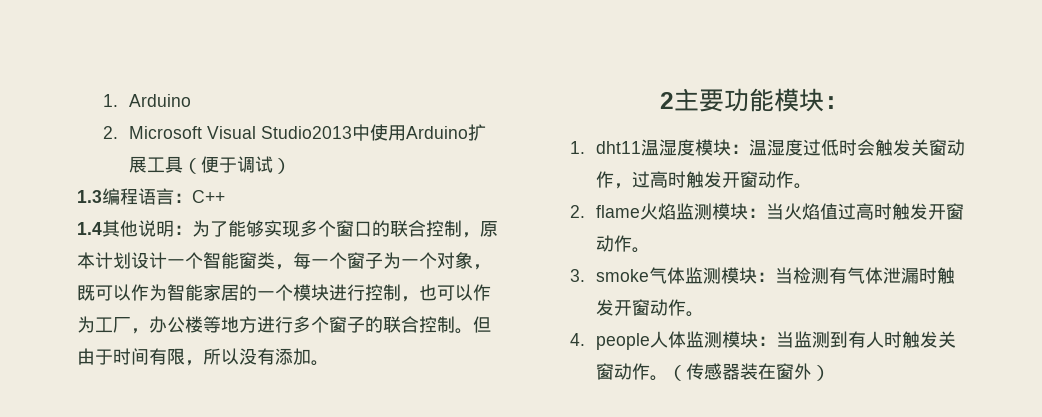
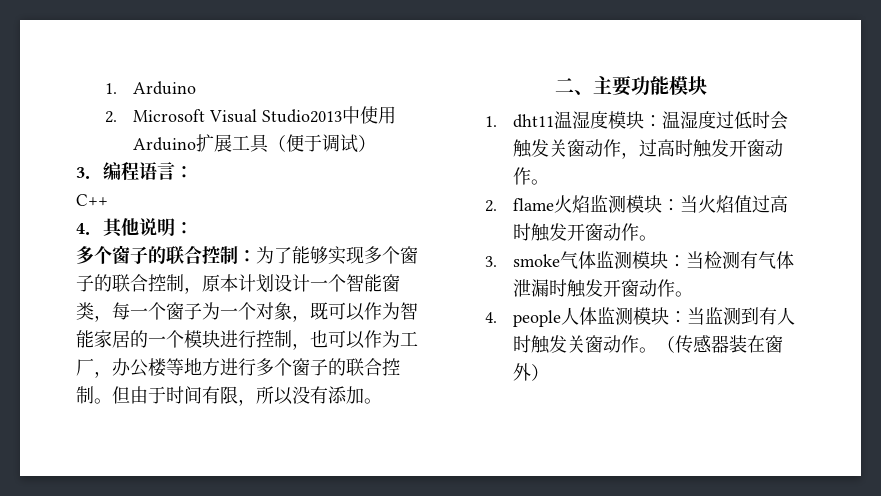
- 1.3编程语言：C++
+ 3．编程语言：
+ C++
- 1.4其他说明：为了能够实现多个窗口的联合控制，原本计划设计一个智能窗类，每一个窗子为一个对象，既可以作为智能家居的一个模块进行控制，也可以作为工厂，办公楼等地方进行多个窗子的联合控制。
+ 4．其他说明：
+ 多个窗子的联合控制：为了能够实现多个窗子的联合控制，原本计划设计一个智能窗类，每一个窗子为一个对象，既可以作为智能家居的一个模块进行控制，也可以作为工厂，办公楼等地方进行多个窗子的联合控制。
- 2主要功能模块：
+ 二、主要功能模块

